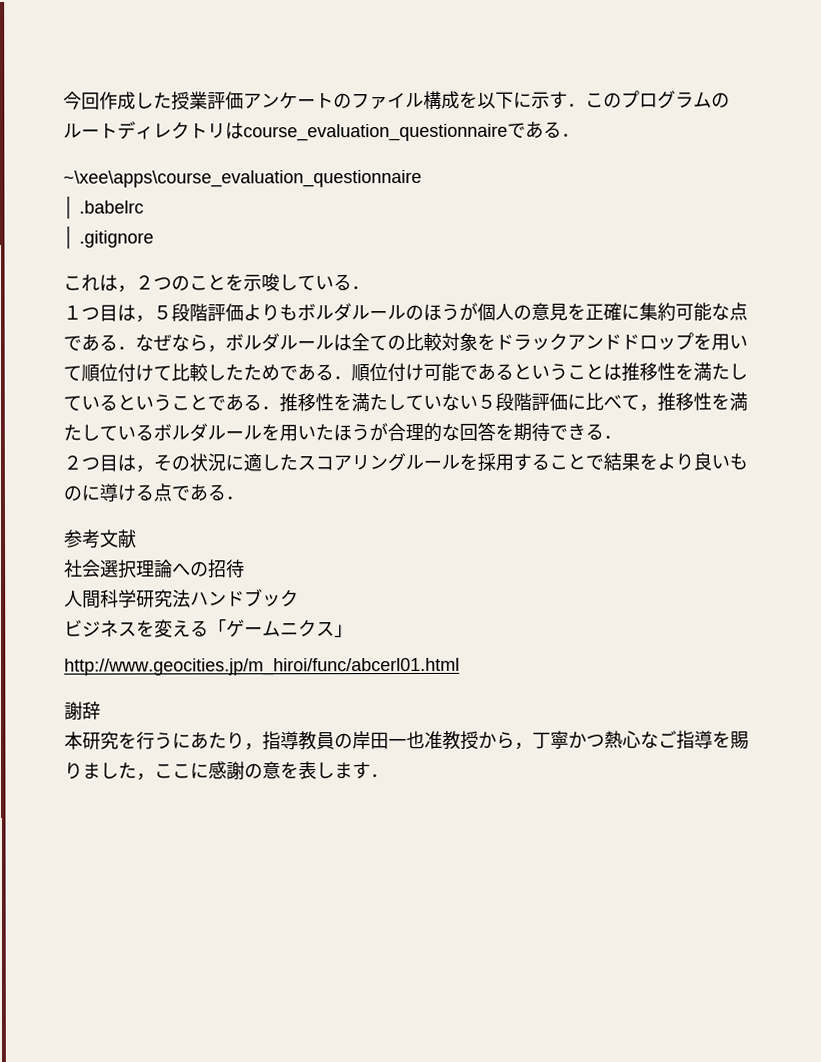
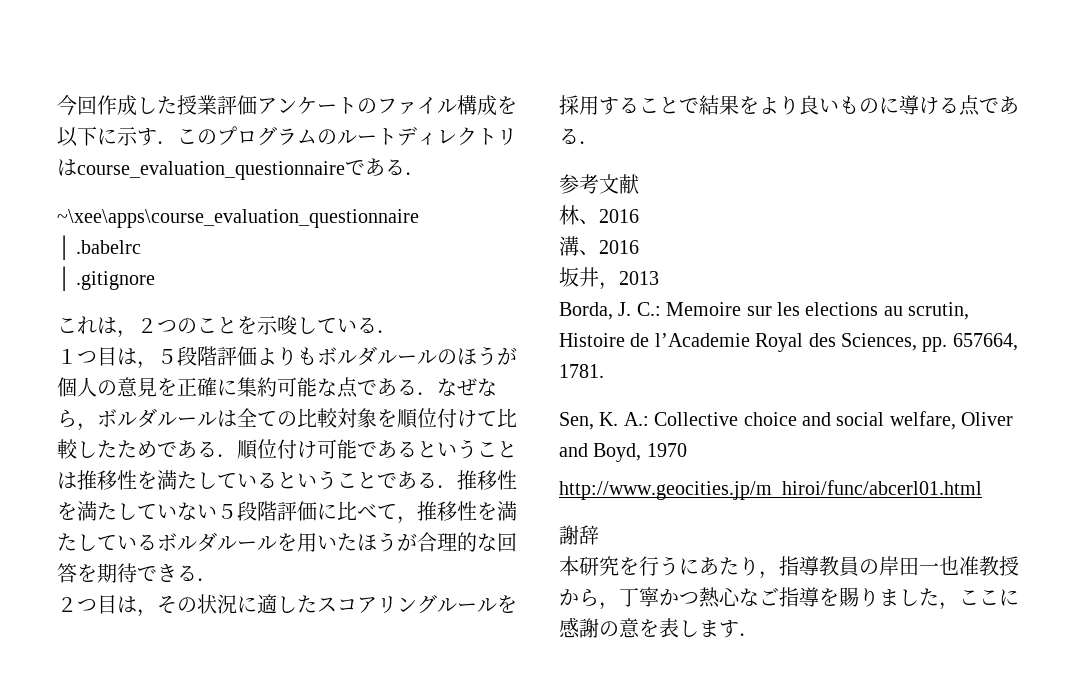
- １つ目は，５段階評価よりもボルダルールのほうが個人の意見を正確に集約可能な点である．なぜなら，ボルダルールは全ての比較対象をドラックアンドドロップを用いて順位付けて比較したためである．順位付け可能であるということは推移性を満たしているということである．推移性を満たしていない５段階評価に比べて，推移性を満たしているボルダルールを用いたほうが合理的な回答を期待できる．
+ １つ目は，５段階評価よりもボルダルールのほうが個人の意見を正確に集約可能な点である．なぜなら，ボルダルールは全ての比較対象を順位付けて比較したためである．順位付け可能であるということは推移性を満たしているということである．推移性を満たしていない５段階評価に比べて，推移性を満たしているボルダルールを用いたほうが合理的な回答を期待できる．
- 社会選択理論への招待
- 人間科学研究法ハンドブック
- ビジネスを変える「ゲームニクス」
+ 林、2016
+ 溝、2016
+ 坂井，2013
+ Borda, J. C.: Memoire sur les elections au scrutin, Histoire de l’Academie Royal des Sciences, pp. 657664, 1781.
+ Sen, K. A.: Collective choice and social welfare, Oliver and Boyd, 1970

